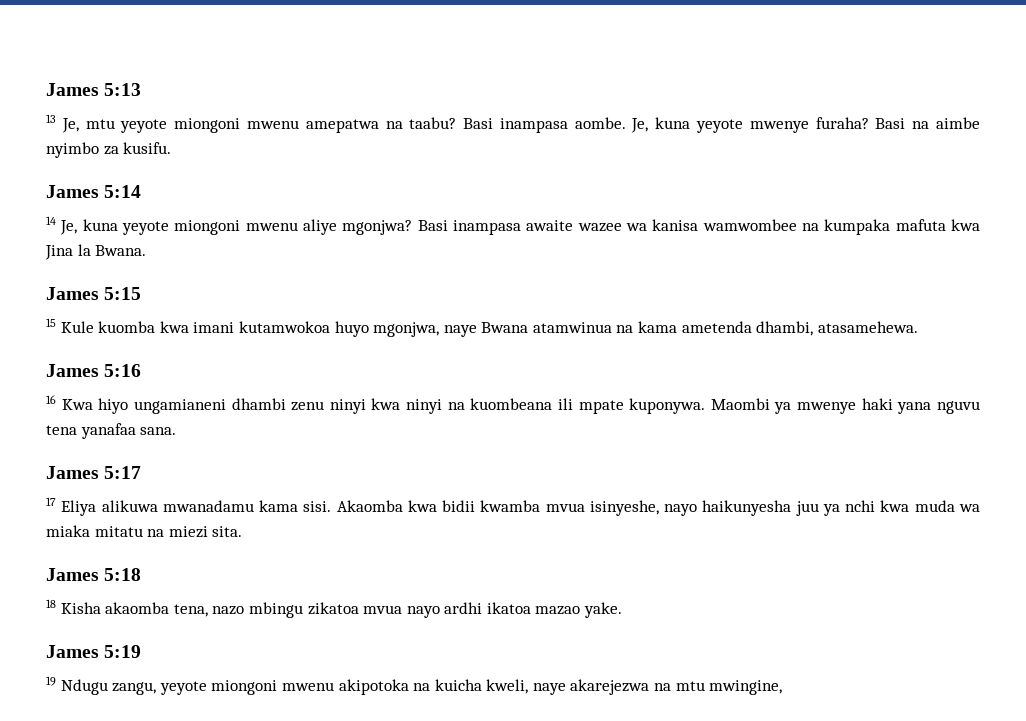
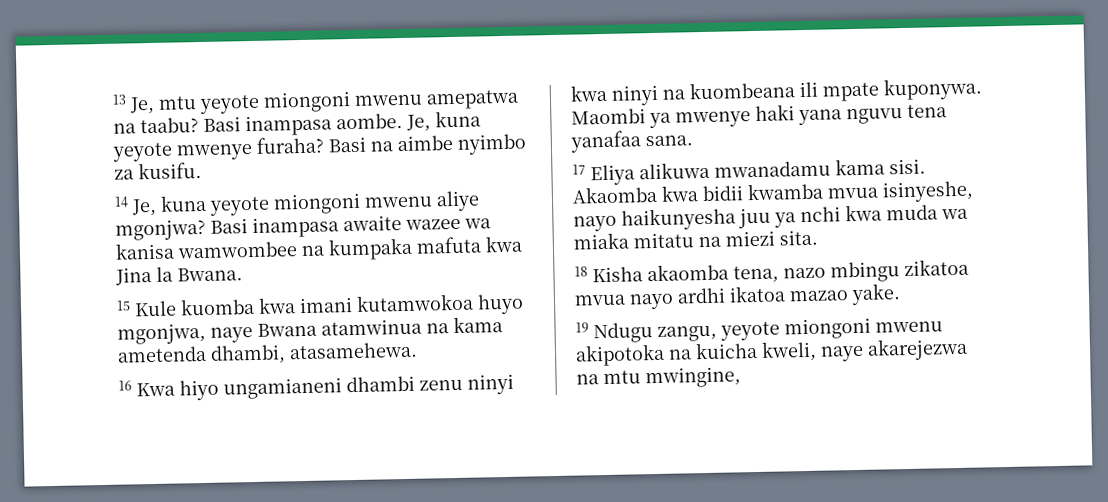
- James 5:13
- James 5:14
- James 5:15
- James 5:16
- James 5:17
- James 5:18
- James 5:19

